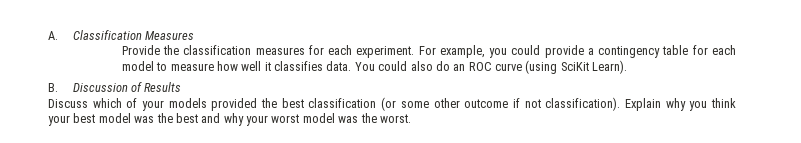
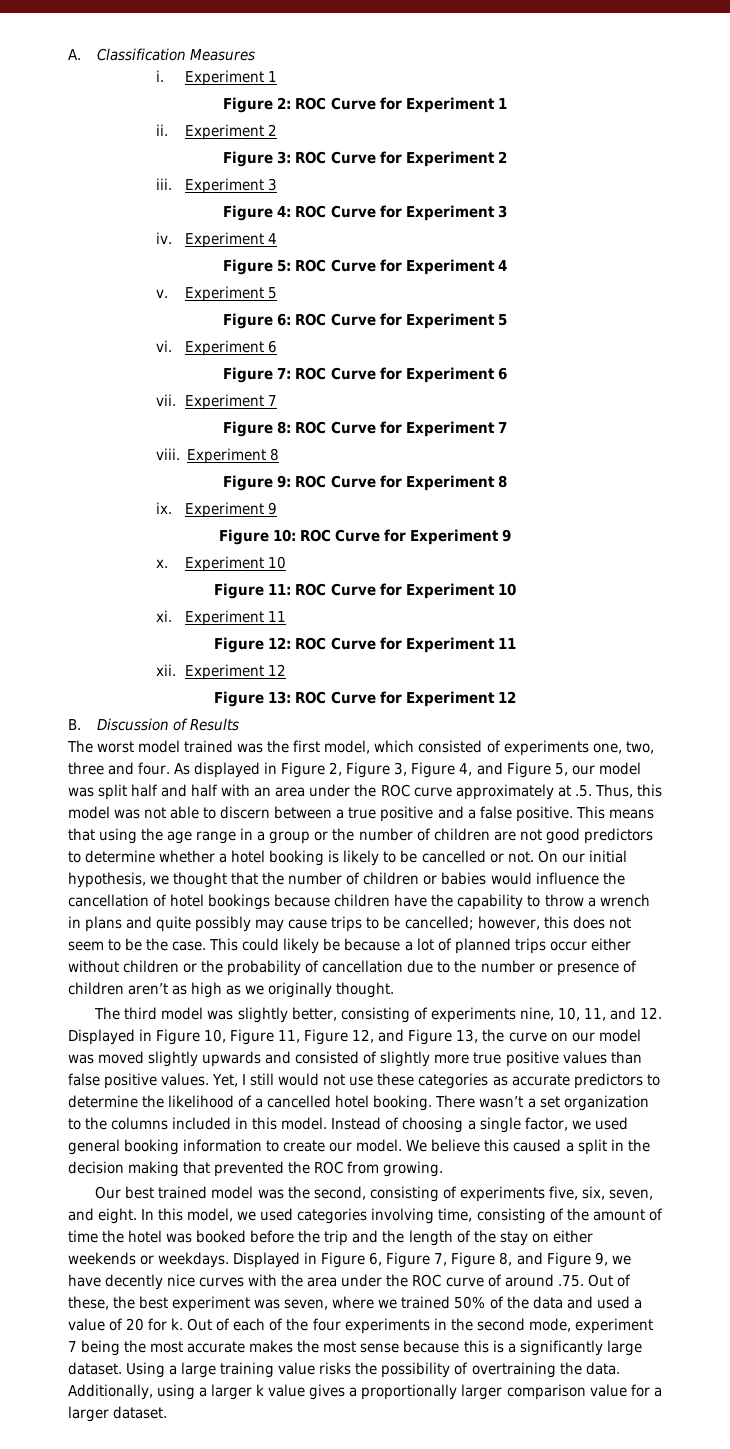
- Provide the classification measures for each experiment. For example, you could provide a contingency table for each model to measure how well it classifies data. You could also do an ROC curve (using SciKit Learn).
+ i. Experiment 1
+ Figure 2: ROC Curve for Experiment 1
+ ii. Experiment 2
+ Figure 3: ROC Curve for Experiment 2
+ iii. Experiment 3
+ Figure 4: ROC Curve for Experiment 3
+ iv. Experiment 4
+ Figure 5: ROC Curve for Experiment 4
+ v. Experiment 5
+ Figure 6: ROC Curve for Experiment 5
+ vi. Experiment 6
+ Figure 7: ROC Curve for Experiment 6
+ vii. Experiment 7
+ Figure 8: ROC Curve for Experiment 7
+ viii. Experiment 8
+ Figure 9: ROC Curve for Experiment 8
+ ix. Experiment 9
+ Figure 10: ROC Curve for Experiment 9
+ x. Experiment 10
+ Figure 11: ROC Curve for Experiment 10
+ xi. Experiment 11
+ Figure 12: ROC Curve for Experiment 11
+ xii. Experiment 12
+ Figure 13: ROC Curve for Experiment 12
  B. Discussion of Results
- Discuss which of your models provided the best classification (or some other outcome if not classification). Explain why you think your best model was the best and why your worst model was the worst.
+ The worst model trained was the first model, which consisted of experiments one, two, three and four. As displayed in Figure 2, Figure 3, Figure 4, and Figure 5, our model was split half and half with an area under the ROC curve approximately at .5. Thus, this model was not able to discern between a true positive and a false positive. This means that using the age range in a group or the number of children are not good predictors to determine whether a hotel booking is likely to be cancelled or not. On our initial hypothesis, we thought that the number of children or babies would influence the cancellation of hotel bookings because children have the capability to throw a wrench in plans and quite possibly may cause trips to be cancelled; however, this does not seem to be the case. This could likely be because a lot of planned trips occur either without children or the probability of cancellation due to the number or presence of children aren’t as high as we originally thought.
+ The third model was slightly better, consisting of experiments nine, 10, 11, and 12. Displayed in Figure 10, Figure 11, Figure 12, and Figure 13, the curve on our model was moved slightly upwards and consisted of slightly more true positive values than false positive values. Yet, I still would not use these categories as accurate predictors to determine the likelihood of a cancelled hotel booking. There wasn’t a set organization to the columns included in this model. Instead of choosing a single factor, we used general booking information to create our model. We believe this caused a split in the decision making that prevented the ROC from growing.
+ Our best trained model was the second, consisting of experiments five, six, seven, and eight. In this model, we used categories involving time, consisting of the amount of time the hotel was booked before the trip and the length of the stay on either weekends or weekdays. Displayed in Figure 6, Figure 7, Figure 8, and Figure 9, we have decently nice curves with the area under the ROC curve of around .75. Out of these, the best experiment was seven, where we trained 50% of the data and used a value of 20 for k. Out of each of the four experiments in the second mode, experiment 7 being the most accurate makes the most sense because this is a significantly large dataset. Using a large training value risks the possibility of overtraining the data. Additionally, using a larger k value gives a proportionally larger comparison value for a larger dataset.

